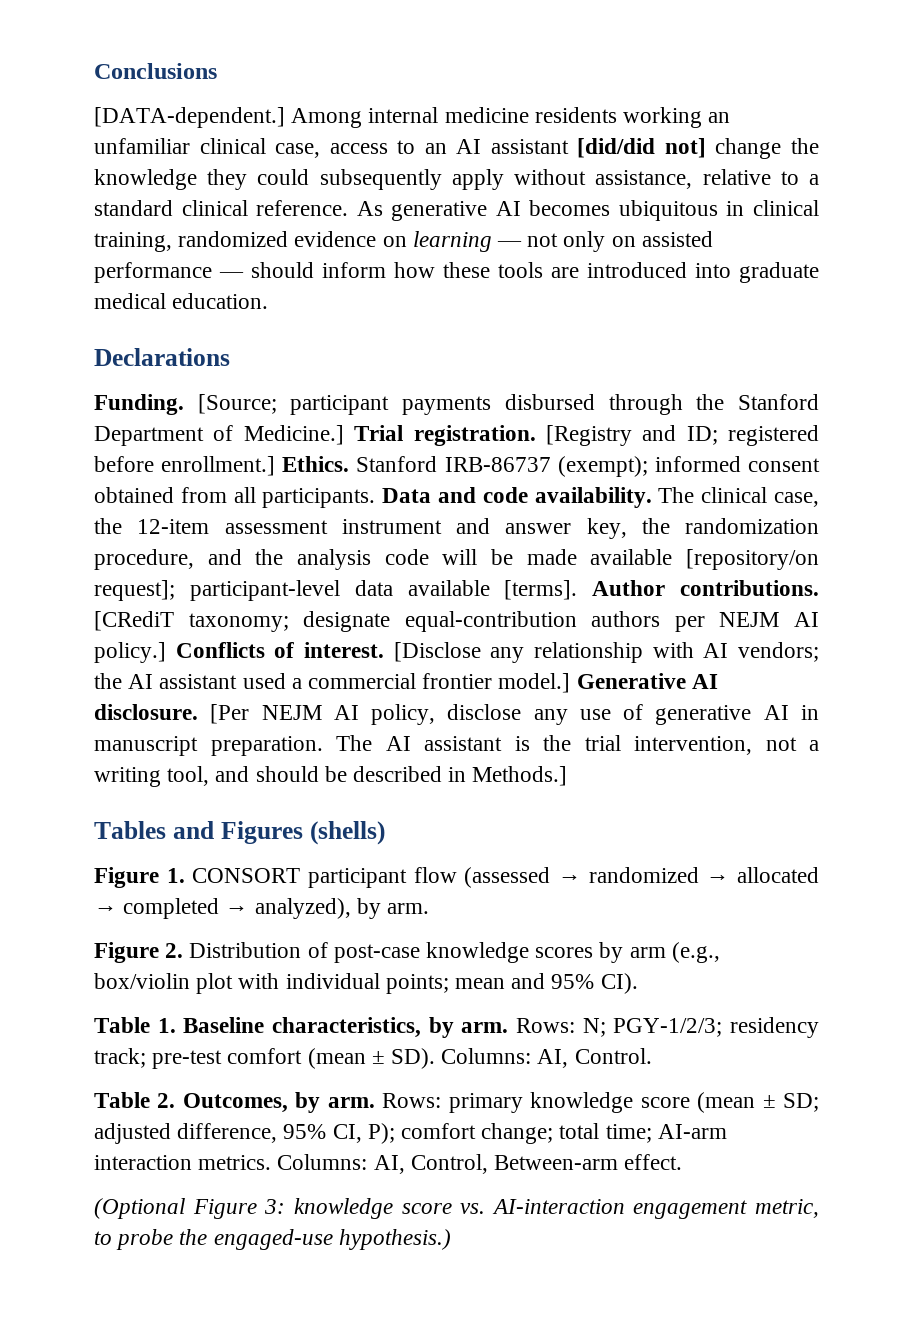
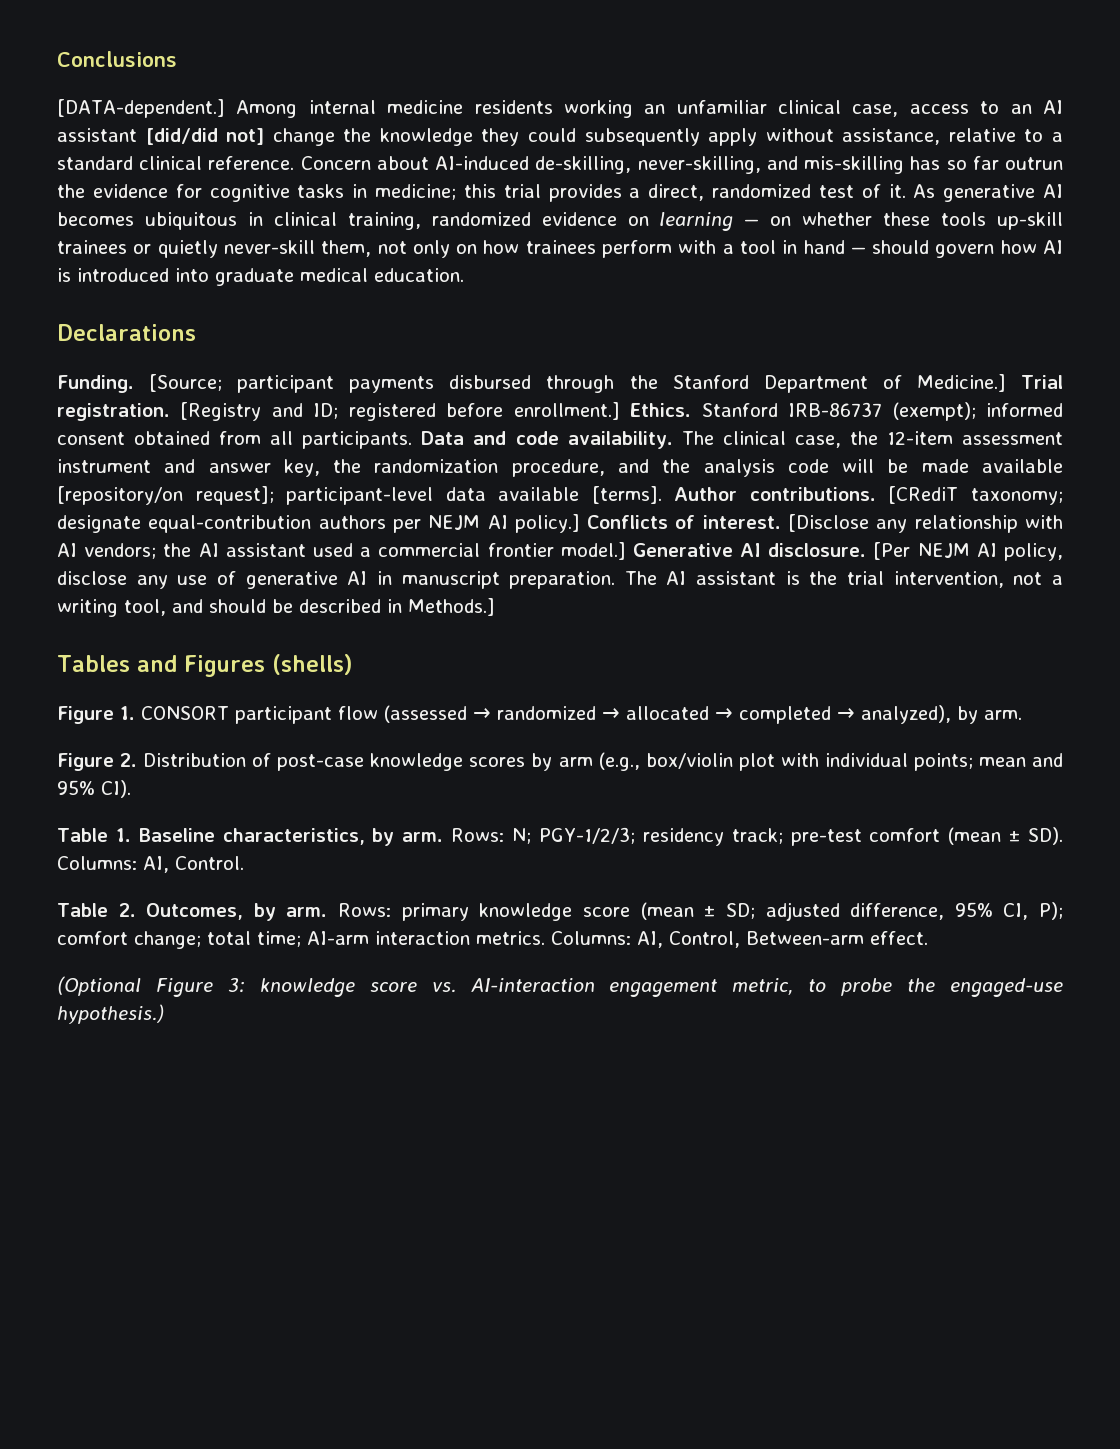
+ Concern about AI-induced de-skilling, never-skilling, and mis-skilling has so far outrun the evidence for cognitive tasks in medicine; this trial provides a direct, randomized test of it.
- As generative AI becomes ubiquitous in clinical training, randomized evidence on learning — not only on assisted performance — should inform how these tools are introduced into graduate medical education.
+ As generative AI becomes ubiquitous in clinical training, randomized evidence on learning — on whether these tools up-skill trainees or quietly never-skill them, not only on how trainees perform with a tool in hand — should govern how AI is introduced into graduate medical education.

